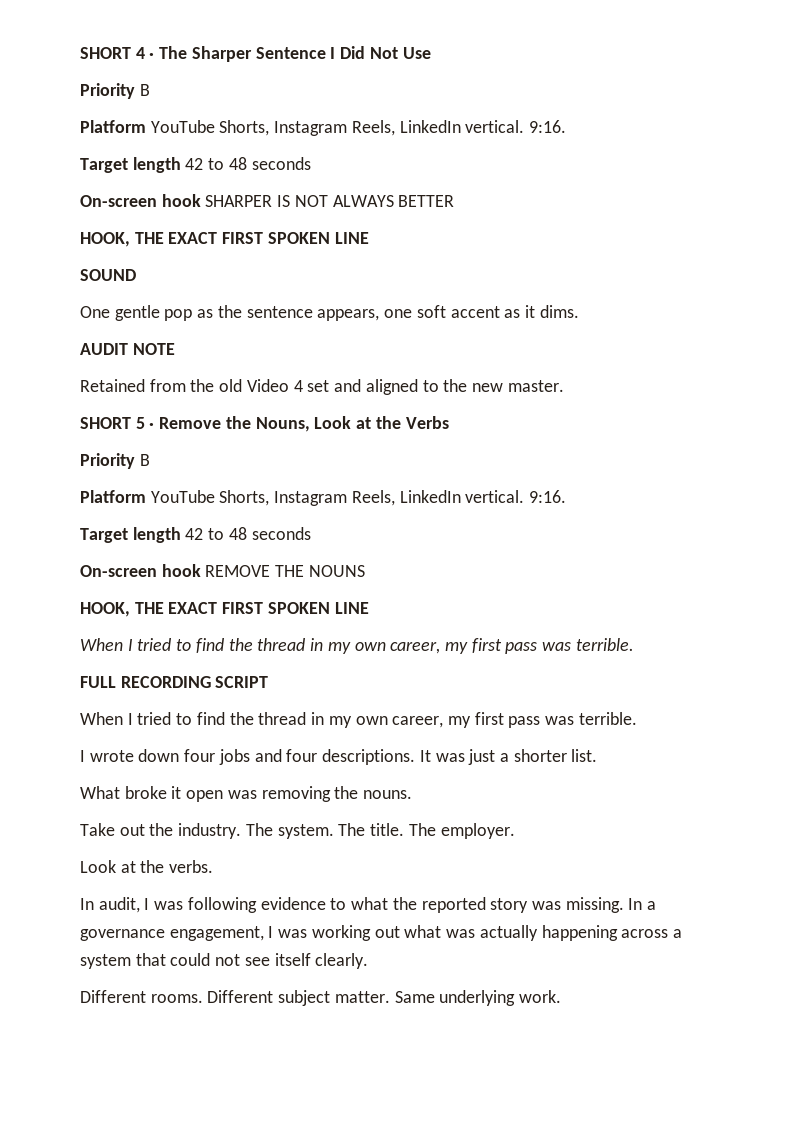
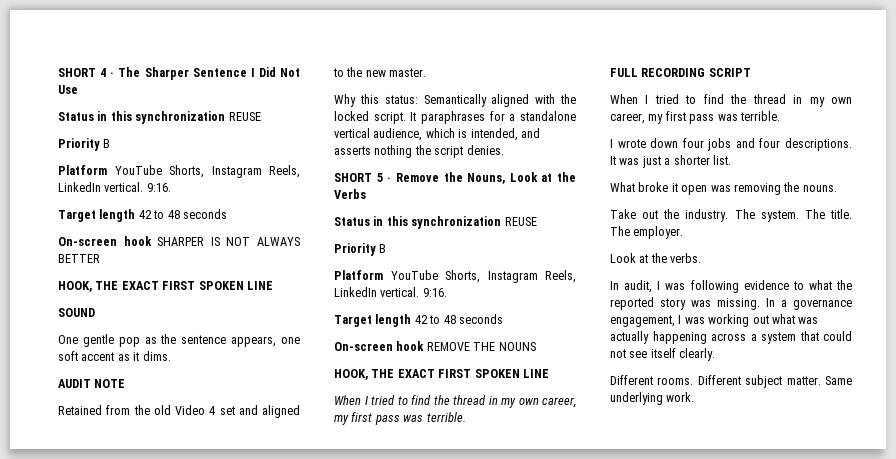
  SHORT 4 · The Sharper Sentence I Did Not Use
+ Status in this synchronization REUSE
+ Why this status: Semantically aligned with the locked script. It paraphrases for a standalone vertical audience, which is intended, and asserts nothing the script denies.
  SHORT 5 · Remove the Nouns, Look at the Verbs
+ Status in this synchronization REUSE

